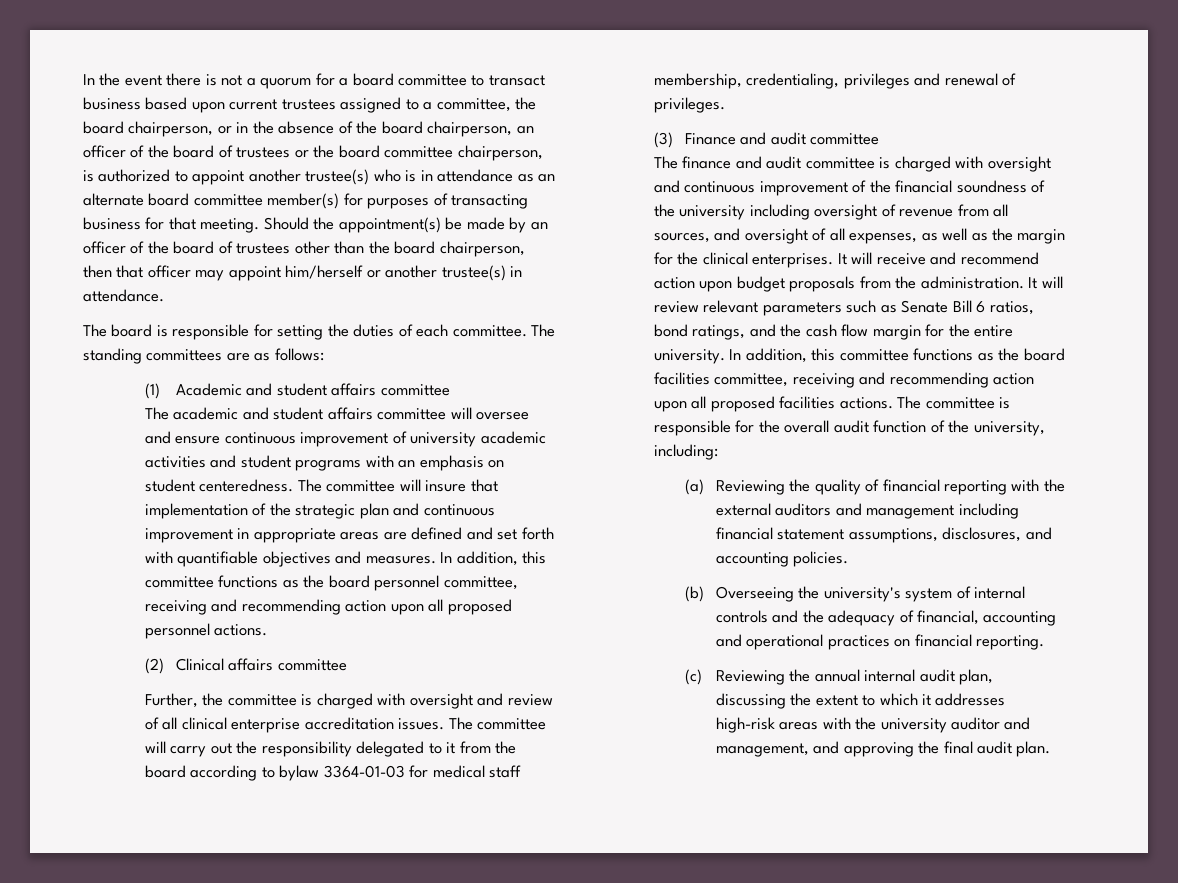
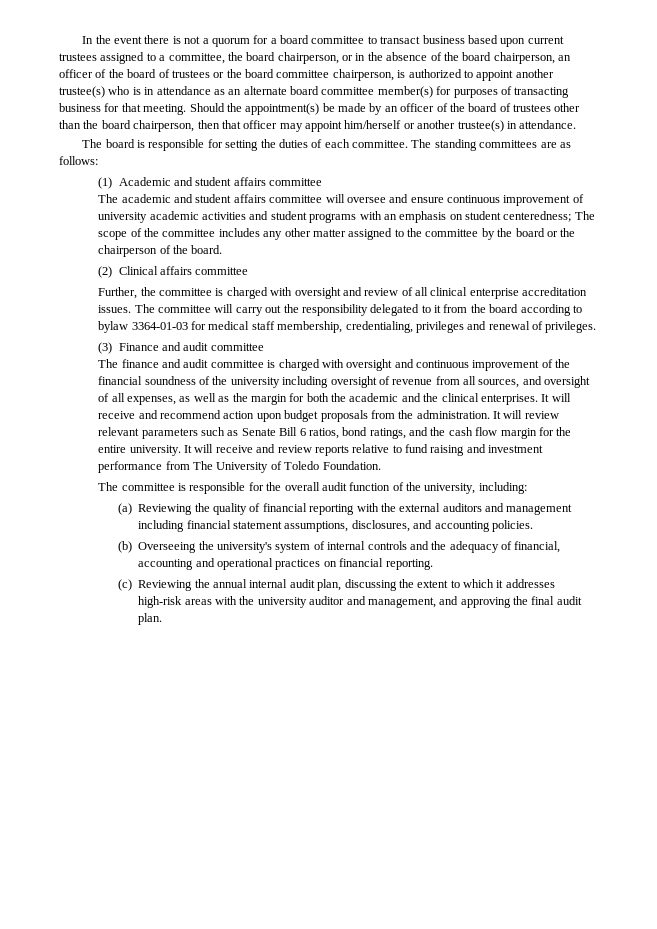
- The academic and student affairs committee will oversee and ensure continuous improvement of university academic activities and student programs with an emphasis on student centeredness. The committee will insure that implementation of the strategic plan and continuous improvement in appropriate areas are defined and set forth with quantifiable objectives and measures. In addition, this committee functions as the board personnel committee, receiving and recommending action upon all proposed personnel actions.
+ The academic and student affairs committee will oversee and ensure continuous improvement of university academic activities and student programs with an emphasis on student centeredness; The scope of the committee includes any other matter assigned to the committee by the board or the chairperson of the board.
- The finance and audit committee is charged with oversight and continuous improvement of the financial soundness of the university including oversight of revenue from all sources, and oversight of all expenses, as well as the margin for the clinical enterprises.
+ The finance and audit committee is charged with oversight and continuous improvement of the financial soundness of the university including oversight of revenue from all sources, and oversight of all expenses, as well as the margin for both the academic and the clinical enterprises.
- In addition, this committee functions as the board facilities committee, receiving and recommending action upon all proposed facilities actions. The committee is responsible for the overall audit function of the university, including:
+ It will receive and review reports relative to fund raising and investment performance from The University of Toledo Foundation.
+ The committee is responsible for the overall audit function of the university, including:

